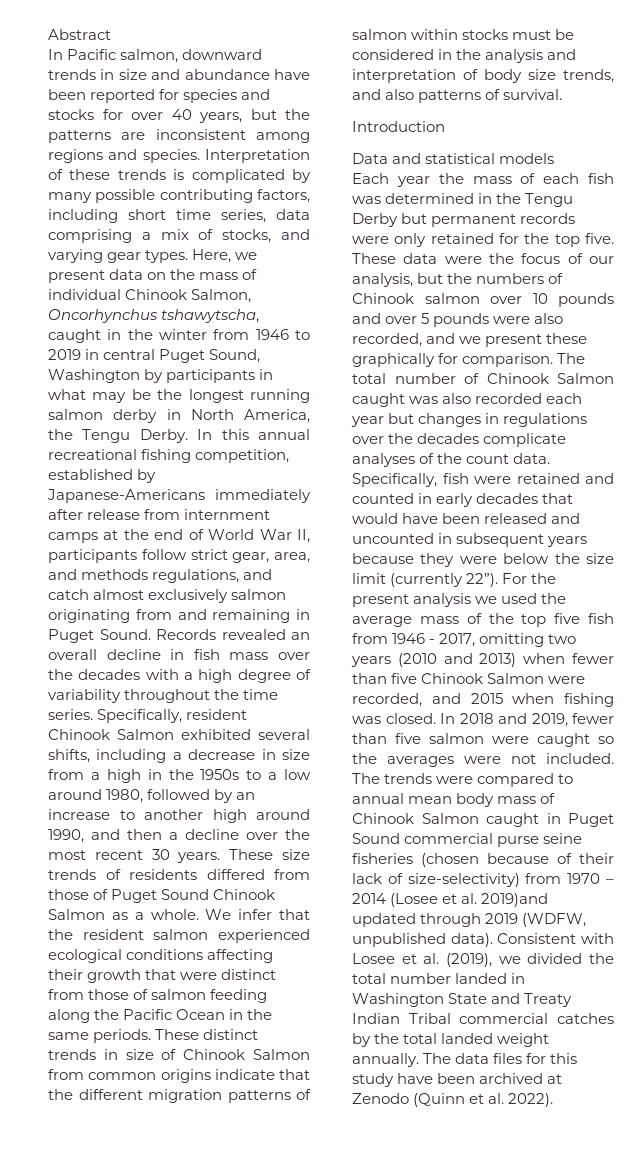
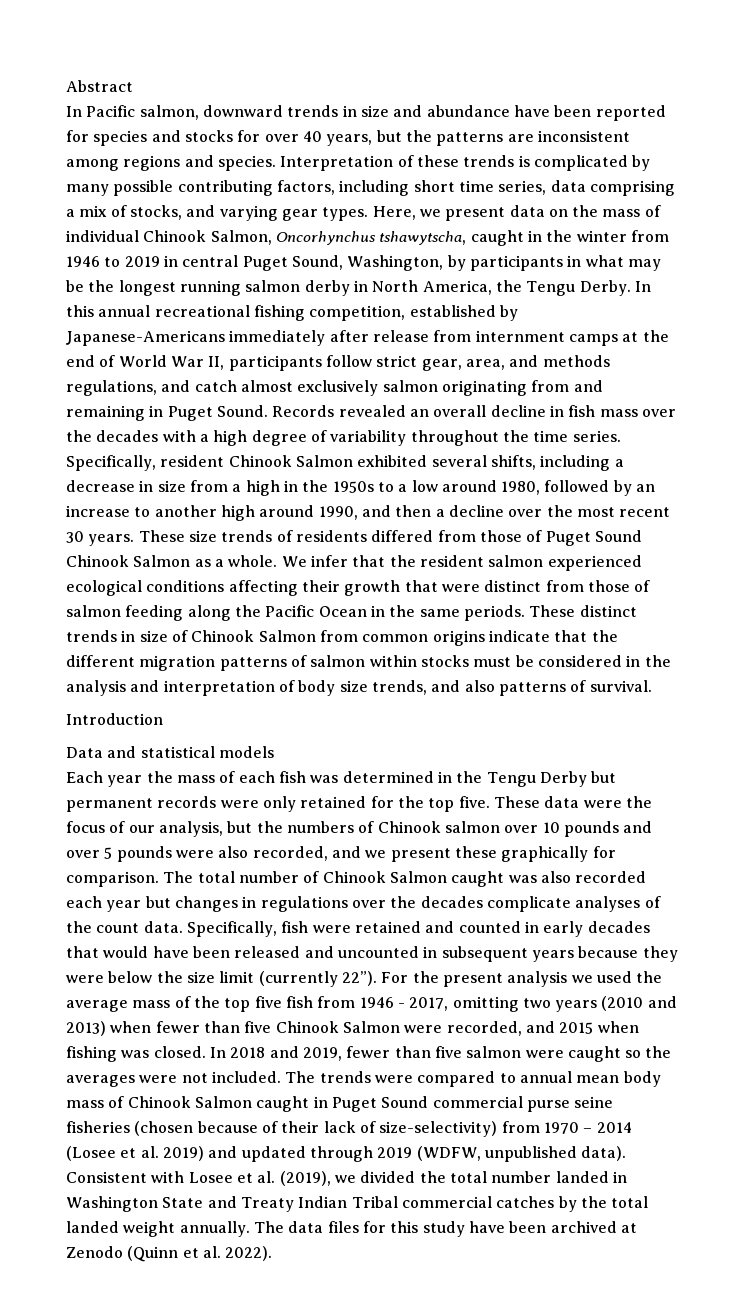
- Here, we present data on the mass of individual Chinook Salmon, Oncorhynchus tshawytscha, caught in the winter from 1946 to 2019 in central Puget Sound, Washington by participants in what may be the longest running salmon derby in North America, the Tengu Derby.
+ Here, we present data on the mass of individual Chinook Salmon, Oncorhynchus tshawytscha, caught in the winter from 1946 to 2019 in central Puget Sound, Washington, by participants in what may be the longest running salmon derby in North America, the Tengu Derby.
- The trends were compared to annual mean body mass of Chinook Salmon caught in Puget Sound commercial purse seine fisheries (chosen because of their lack of size-selectivity) from 1970 – 2014 (Losee et al. 2019)and updated through 2019 (WDFW, unpublished data).
+ The trends were compared to annual mean body mass of Chinook Salmon caught in Puget Sound commercial purse seine fisheries (chosen because of their lack of size-selectivity) from 1970 – 2014 (Losee et al. 2019) and updated through 2019 (WDFW, unpublished data).

